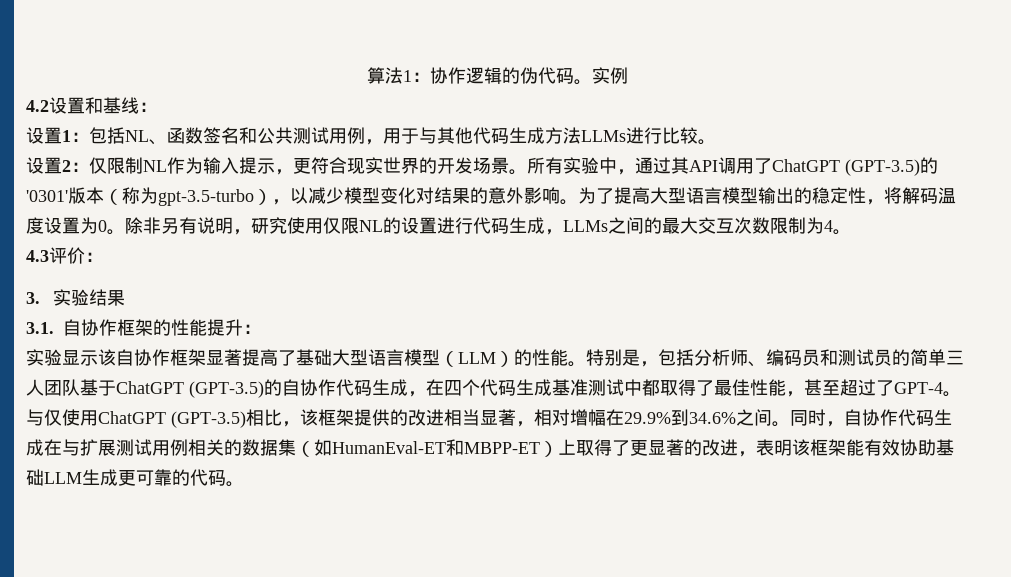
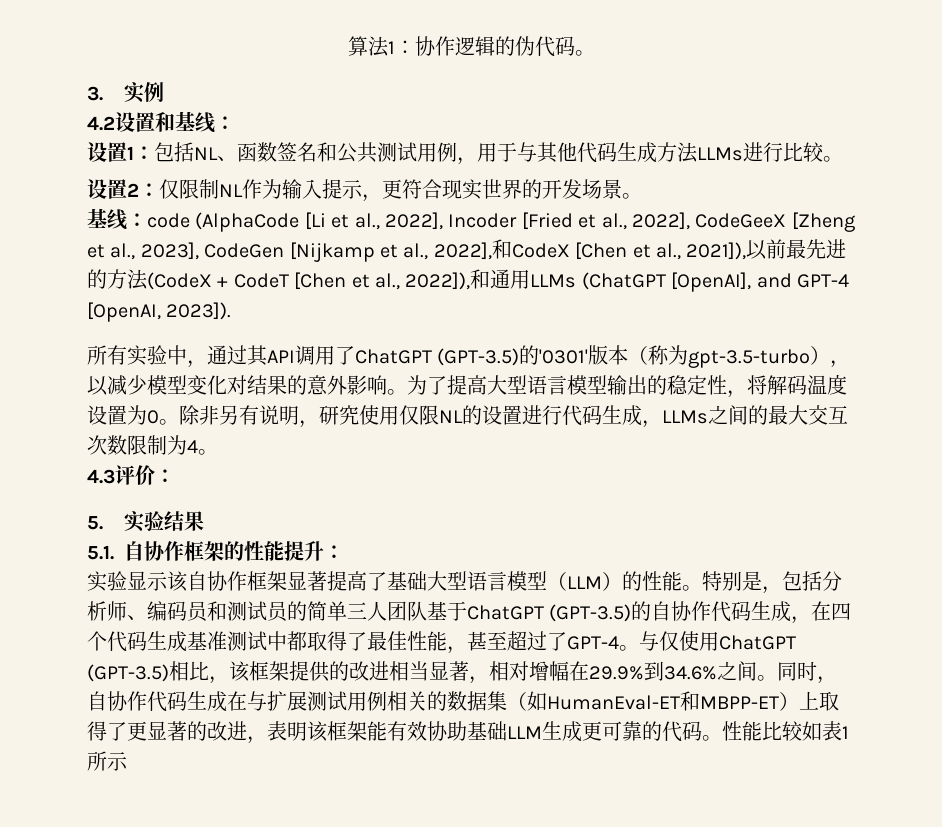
- 算法1：协作逻辑的伪代码。实例
+ 算法1：协作逻辑的伪代码。
+ 3.实例
- 设置2：仅限制NL作为输入提示，更符合现实世界的开发场景。所有实验中，通过其API调用了ChatGPT (GPT-3.5)的'0301'版本（称为gpt-3.5-turbo），以减少模型变化对结果的意外影响。
+ 设置2：仅限制NL作为输入提示，更符合现实世界的开发场景。
+ 基线：code (AlphaCode [Li et al., 2022], Incoder [Fried et al., 2022], CodeGeeX [Zheng et al., 2023], CodeGen [Nijkamp et al., 2022],和CodeX [Chen et al., 2021]),以前最先进的方法(CodeX + CodeT [Chen et al., 2022]),和通用LLMs (ChatGPT [OpenAI], and GPT-4 [OpenAI, 2023]).
+ 所有实验中，通过其API调用了ChatGPT (GPT-3.5)的'0301'版本（称为gpt-3.5-turbo），以减少模型变化对结果的意外影响。
- 3.实验结果
+ 5.实验结果
- 3.1.自协作框架的性能提升：
+ 5.1.自协作框架的性能提升：
+ 性能比较如表1所示

